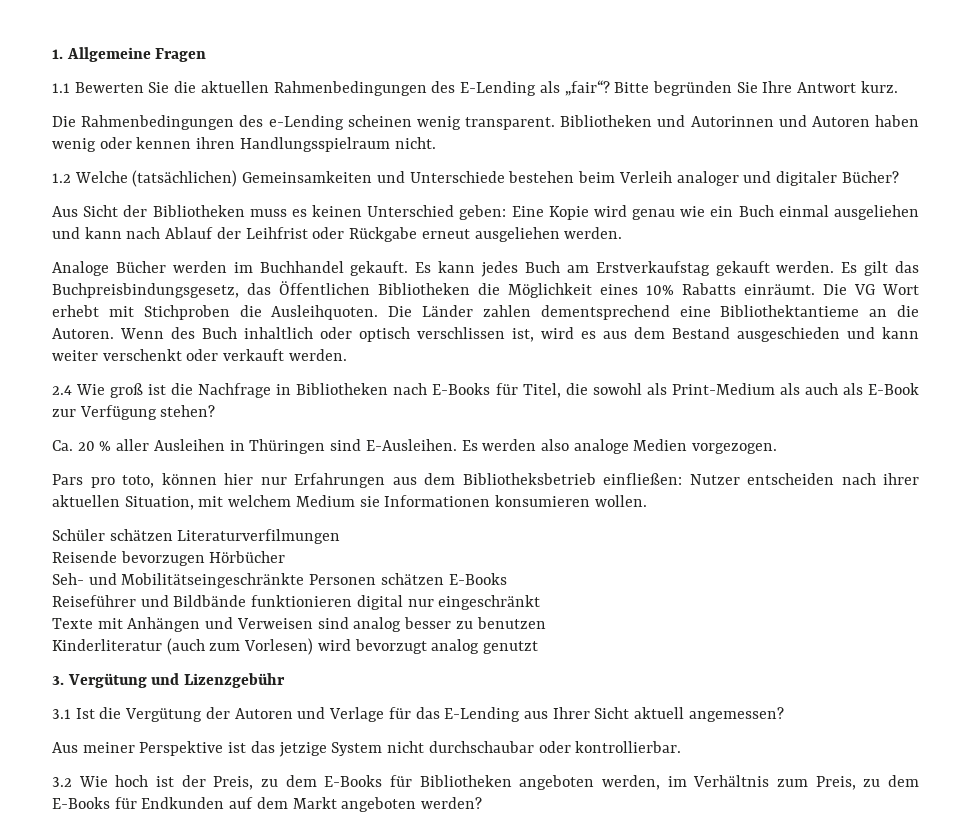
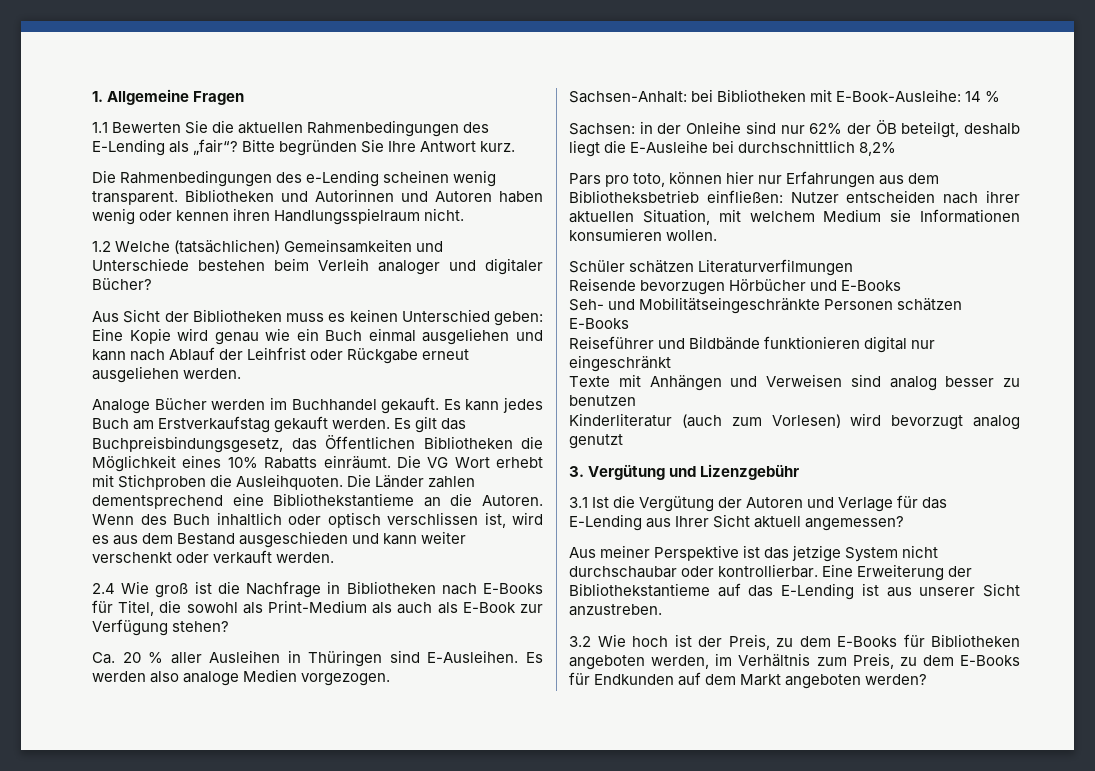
- Die Länder zahlen dementsprechend eine Bibliothektantieme an die Autoren.
+ Die Länder zahlen dementsprechend eine Bibliothekstantieme an die Autoren.
+ Sachsen-Anhalt: bei Bibliotheken mit E-Book-Ausleihe: 14 %
+ Sachsen: in der Onleihe sind nur 62% der ÖB beteilgt, deshalb liegt die E-Ausleihe bei durchschnittlich 8,2%
- Reisende bevorzugen Hörbücher
+ Reisende bevorzugen Hörbücher und E-Books
+ Eine Erweiterung der Bibliothekstantieme auf das E-Lending ist aus unserer Sicht anzustreben.

